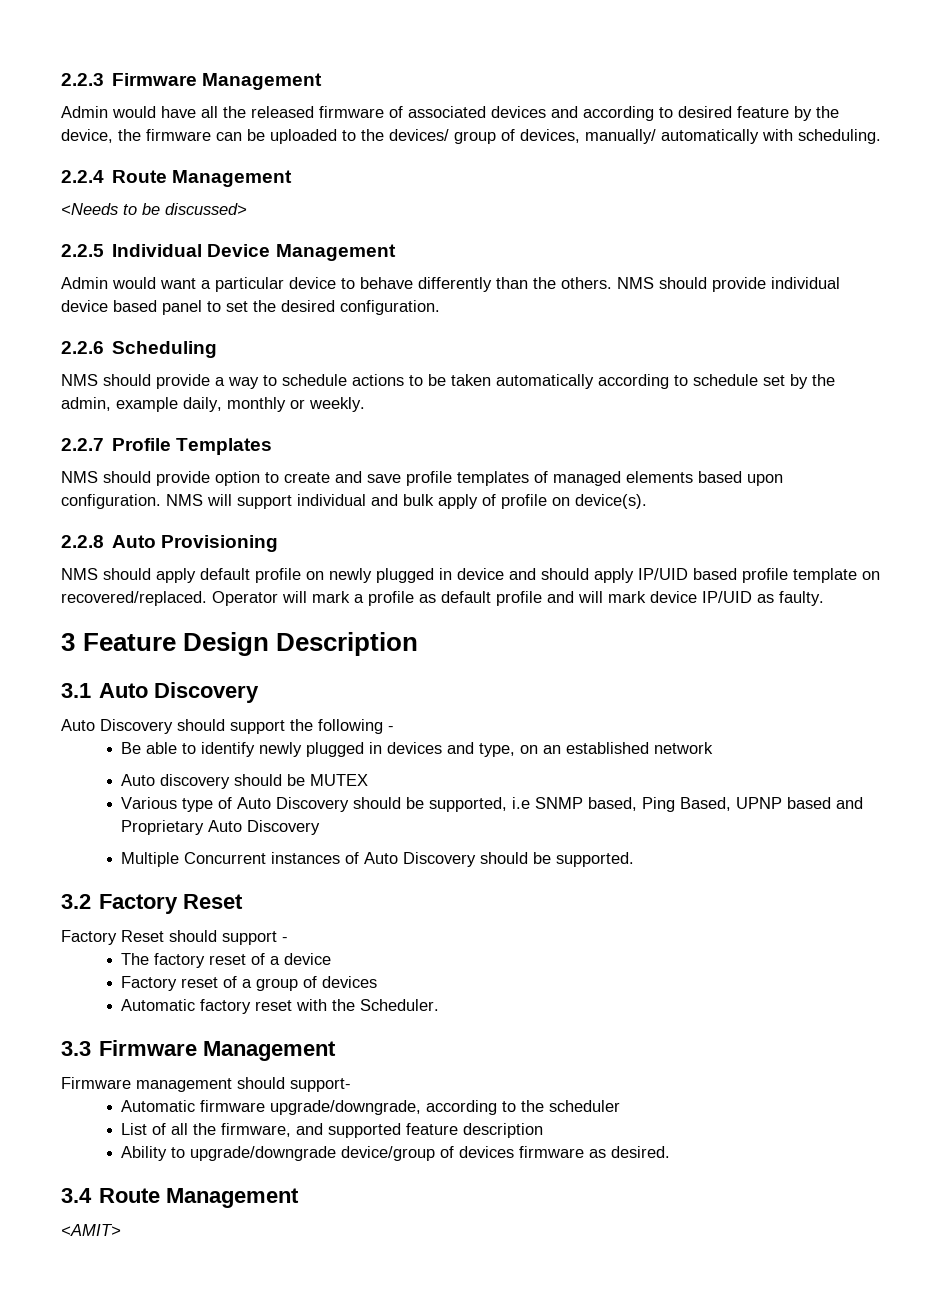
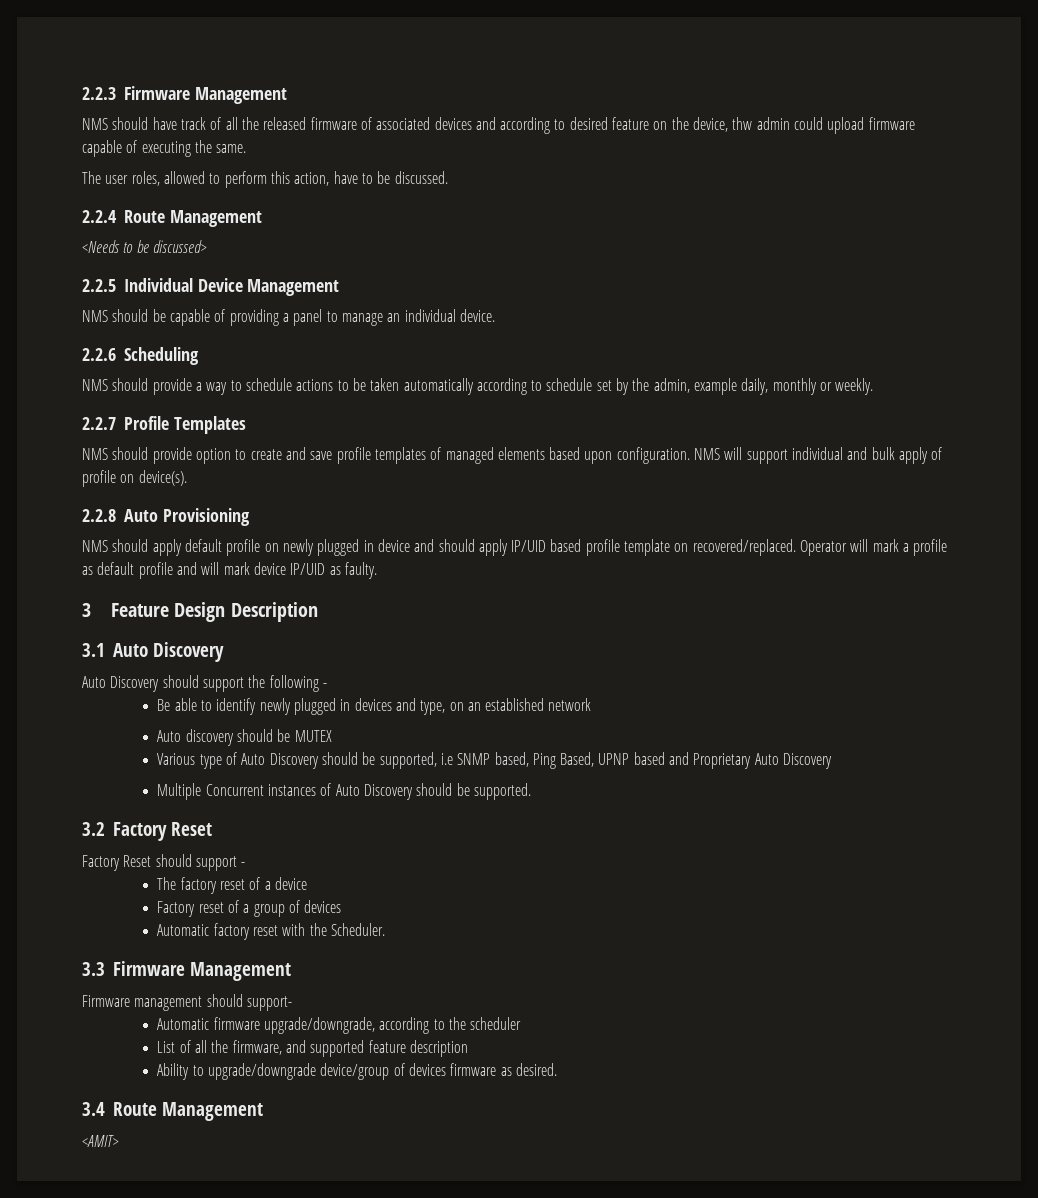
- Admin would have all the released firmware of associated devices and according to desired feature by the device, the firmware can be uploaded to the devices/ group of devices, manually/ automatically with scheduling.
+ NMS should have track of all the released firmware of associated devices and according to desired feature on the device, thw admin could upload firmware capable of executing the same.
+ The user roles, allowed to perform this action, have to be discussed.
- Admin would want a particular device to behave differently than the others. NMS should provide individual device based panel to set the desired configuration.
+ NMS should be capable of providing a panel to manage an individual device.

